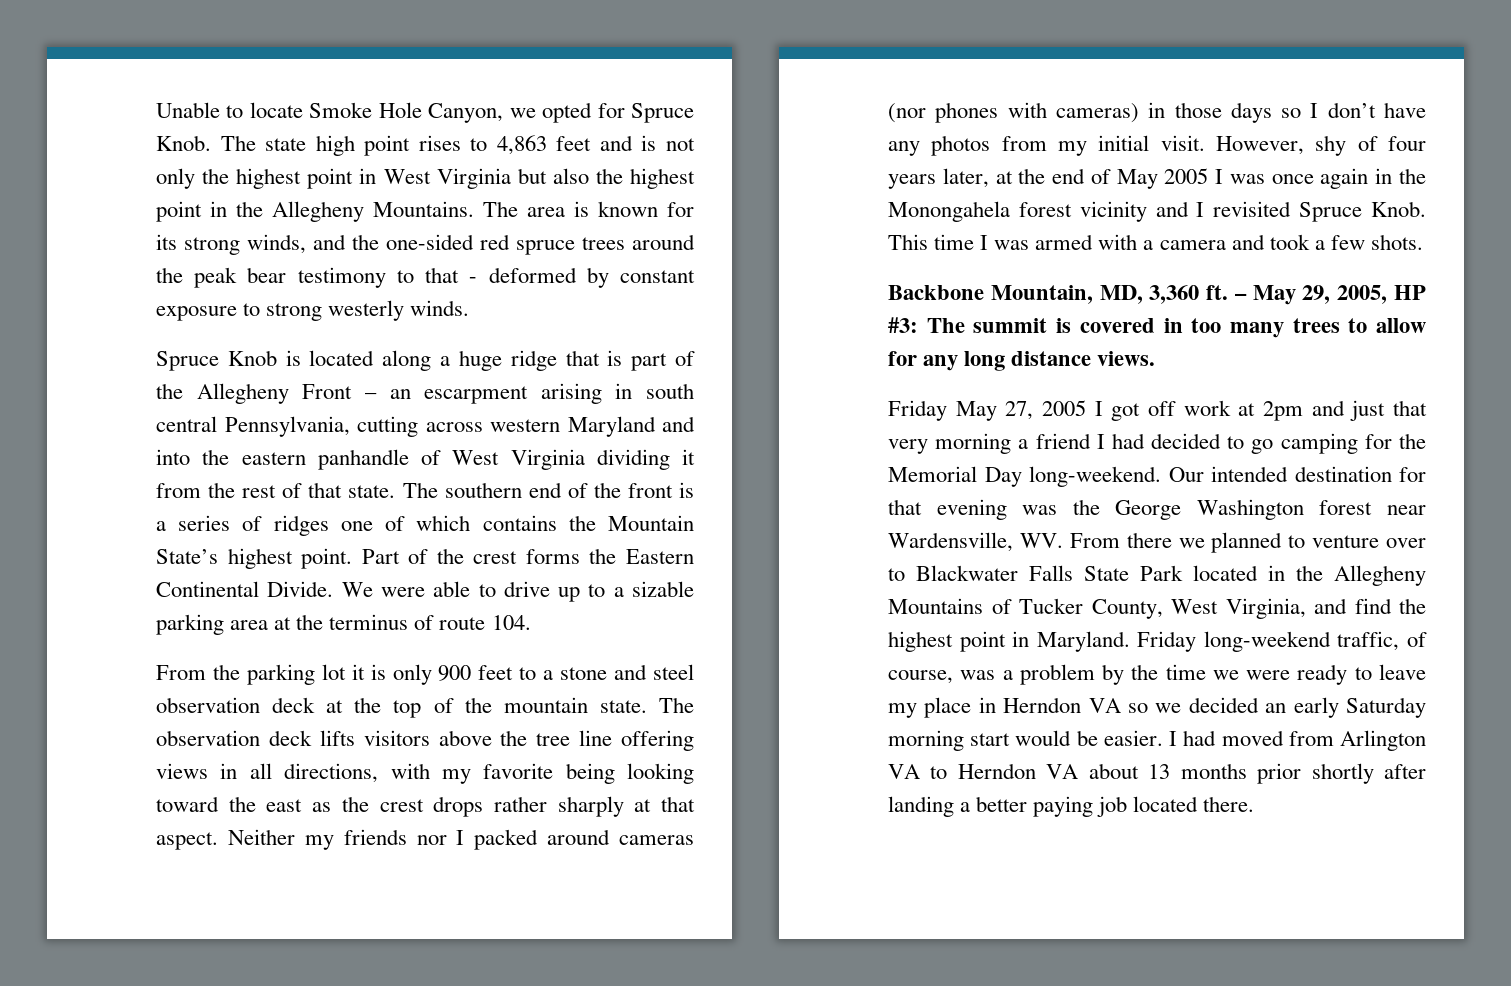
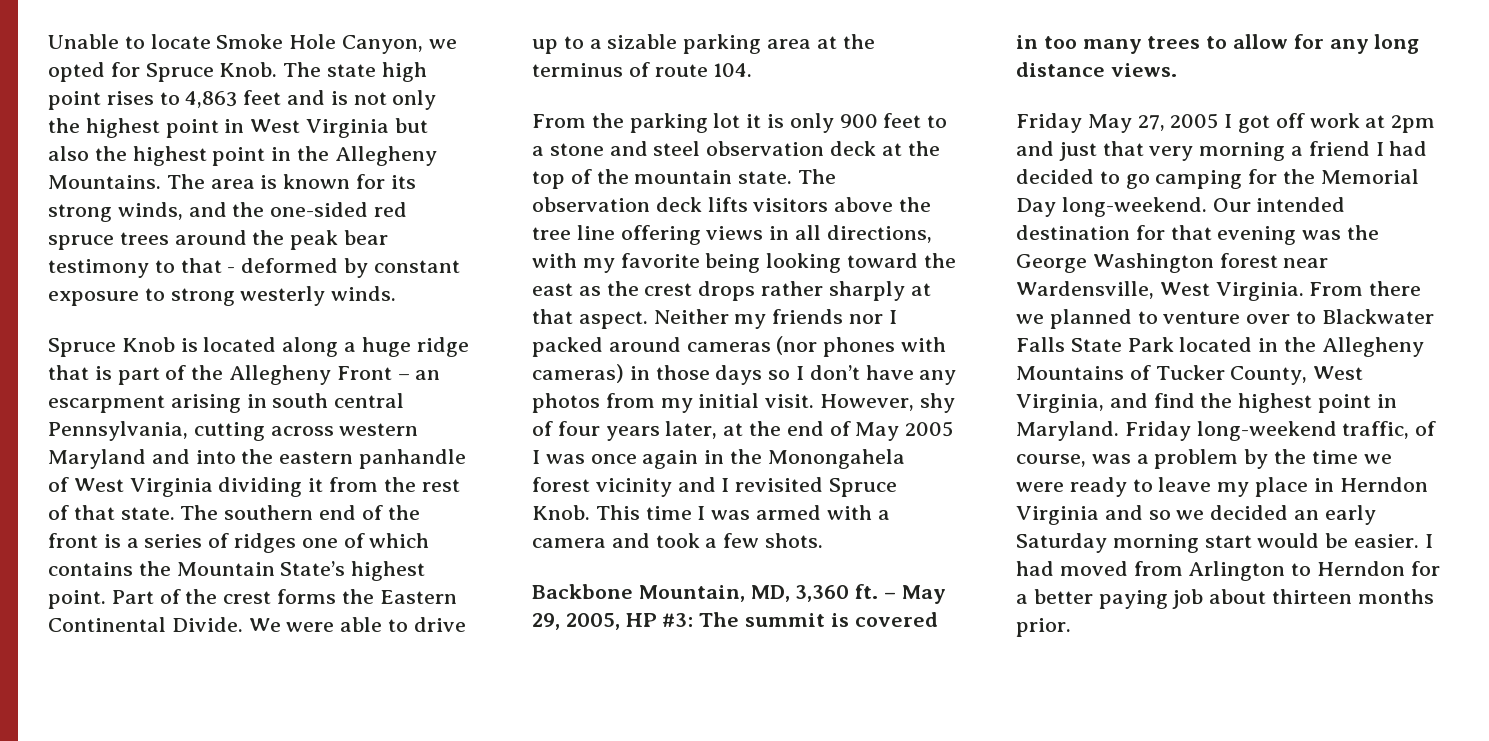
- Our intended destination for that evening was the George Washington forest near Wardensville, WV. From there we planned to venture over to Blackwater Falls State Park located in the Allegheny Mountains of Tucker County, West Virginia, and find the highest point in Maryland.
+ Our intended destination for that evening was the George Washington forest near Wardensville, West Virginia. From there we planned to venture over to Blackwater Falls State Park located in the Allegheny Mountains of Tucker County, West Virginia, and find the highest point in Maryland.
- Friday long-weekend traffic, of course, was a problem by the time we were ready to leave my place in Herndon VA so we decided an early Saturday morning start would be easier.
+ Friday long-weekend traffic, of course, was a problem by the time we were ready to leave my place in Herndon Virginia and so we decided an early Saturday morning start would be easier.
- I had moved from Arlington VA to Herndon VA about 13 months prior shortly after landing a better paying job located there.
+ I had moved from Arlington to Herndon for a better paying job about thirteen months prior.

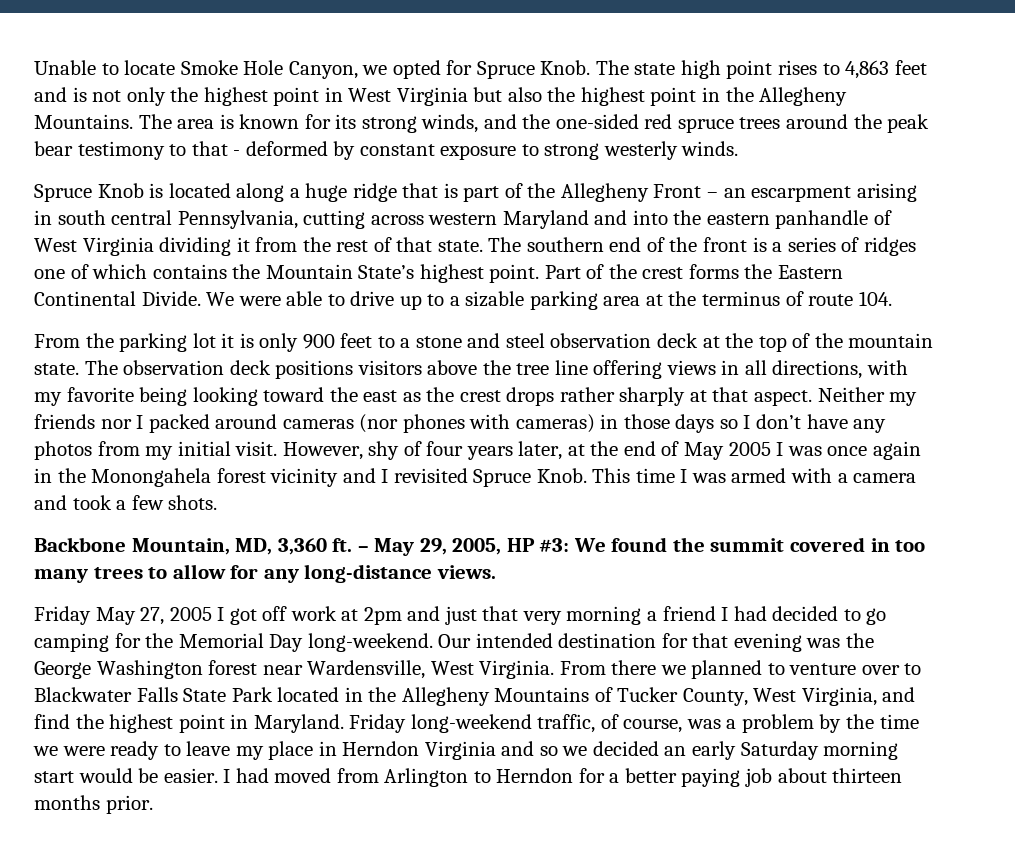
- The observation deck lifts visitors above the tree line offering views in all directions, with my favorite being looking toward the east as the crest drops rather sharply at that aspect.
+ The observation deck positions visitors above the tree line offering views in all directions, with my favorite being looking toward the east as the crest drops rather sharply at that aspect.
- – May 29, 2005, HP #3: The summit is covered in too many trees to allow for any long distance views.
+ – May 29, 2005, HP #3: We found the summit covered in too many trees to allow for any long-distance views.

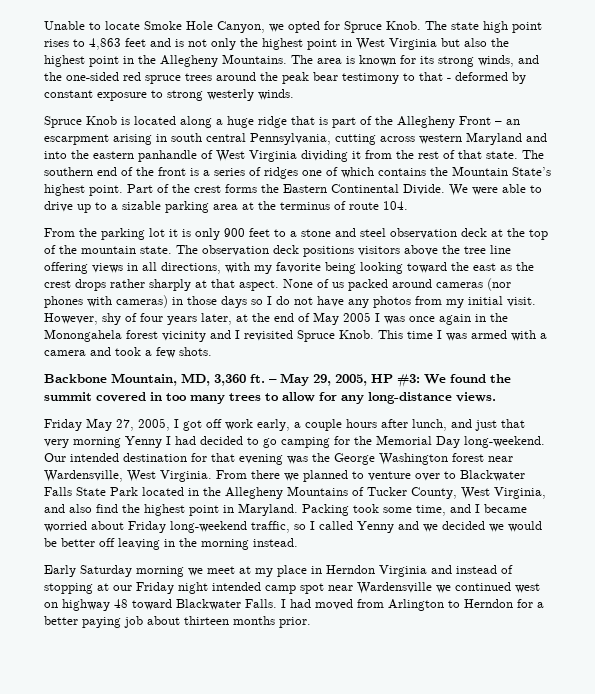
- Neither my friends nor I packed around cameras (nor phones with cameras) in those days so I don’t have any photos from my initial visit.
+ None of us packed around cameras (nor phones with cameras) in those days so I do not have any photos from my initial visit.
- Friday May 27, 2005 I got off work at 2pm and just that very morning a friend I had decided to go camping for the Memorial Day long-weekend.
+ Friday May 27, 2005, I got off work early, a couple hours after lunch, and just that very morning Yenny I had decided to go camping for the Memorial Day long-weekend.
- From there we planned to venture over to Blackwater Falls State Park located in the Allegheny Mountains of Tucker County, West Virginia, and find the highest point in Maryland.
+ From there we planned to venture over to Blackwater Falls State Park located in the Allegheny Mountains of Tucker County, West Virginia, and also find the highest point in Maryland.
- Friday long-weekend traffic, of course, was a problem by the time we were ready to leave my place in Herndon Virginia and so we decided an early Saturday morning start would be easier.
+ Packing took some time, and I became worried about Friday long-weekend traffic, so I called Yenny and we decided we would be better off leaving in the morning instead.
+ Early Saturday morning we meet at my place in Herndon Virginia and instead of stopping at our Friday night intended camp spot near Wardensville we continued west on highway 48 toward Blackwater Falls.

